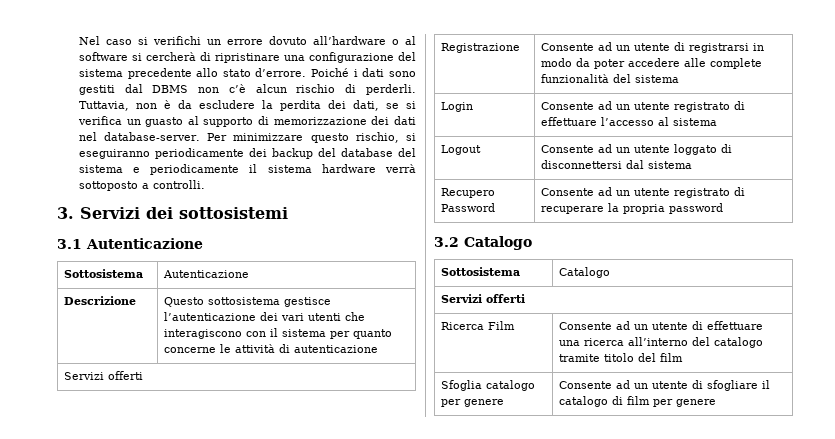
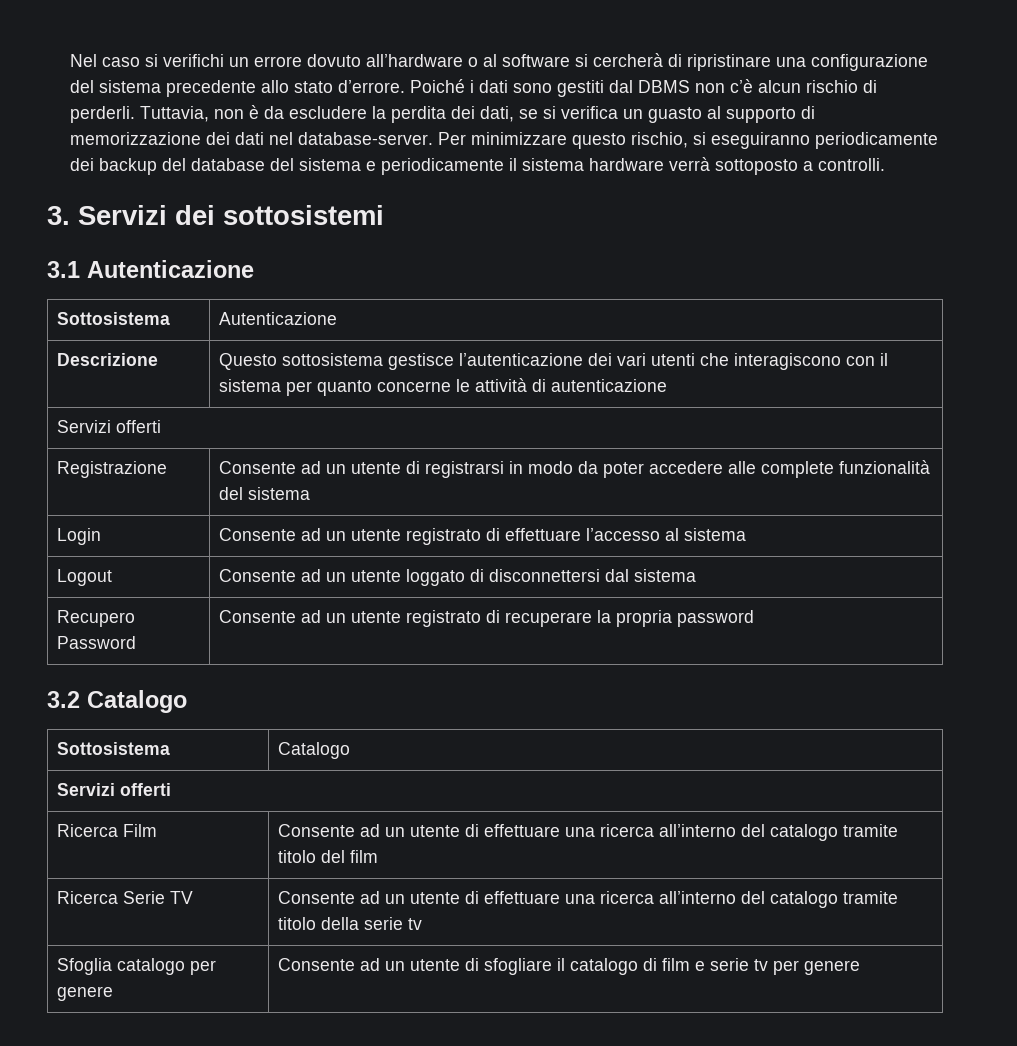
+ Ricerca Serie TV | Consente ad un utente di effettuare una ricerca all’interno del catalogo tramite titolo della serie tv
- Sfoglia catalogo per genere | Consente ad un utente di sfogliare il catalogo di film per genere
+ Sfoglia catalogo per genere | Consente ad un utente di sfogliare il catalogo di film e serie tv per genere

